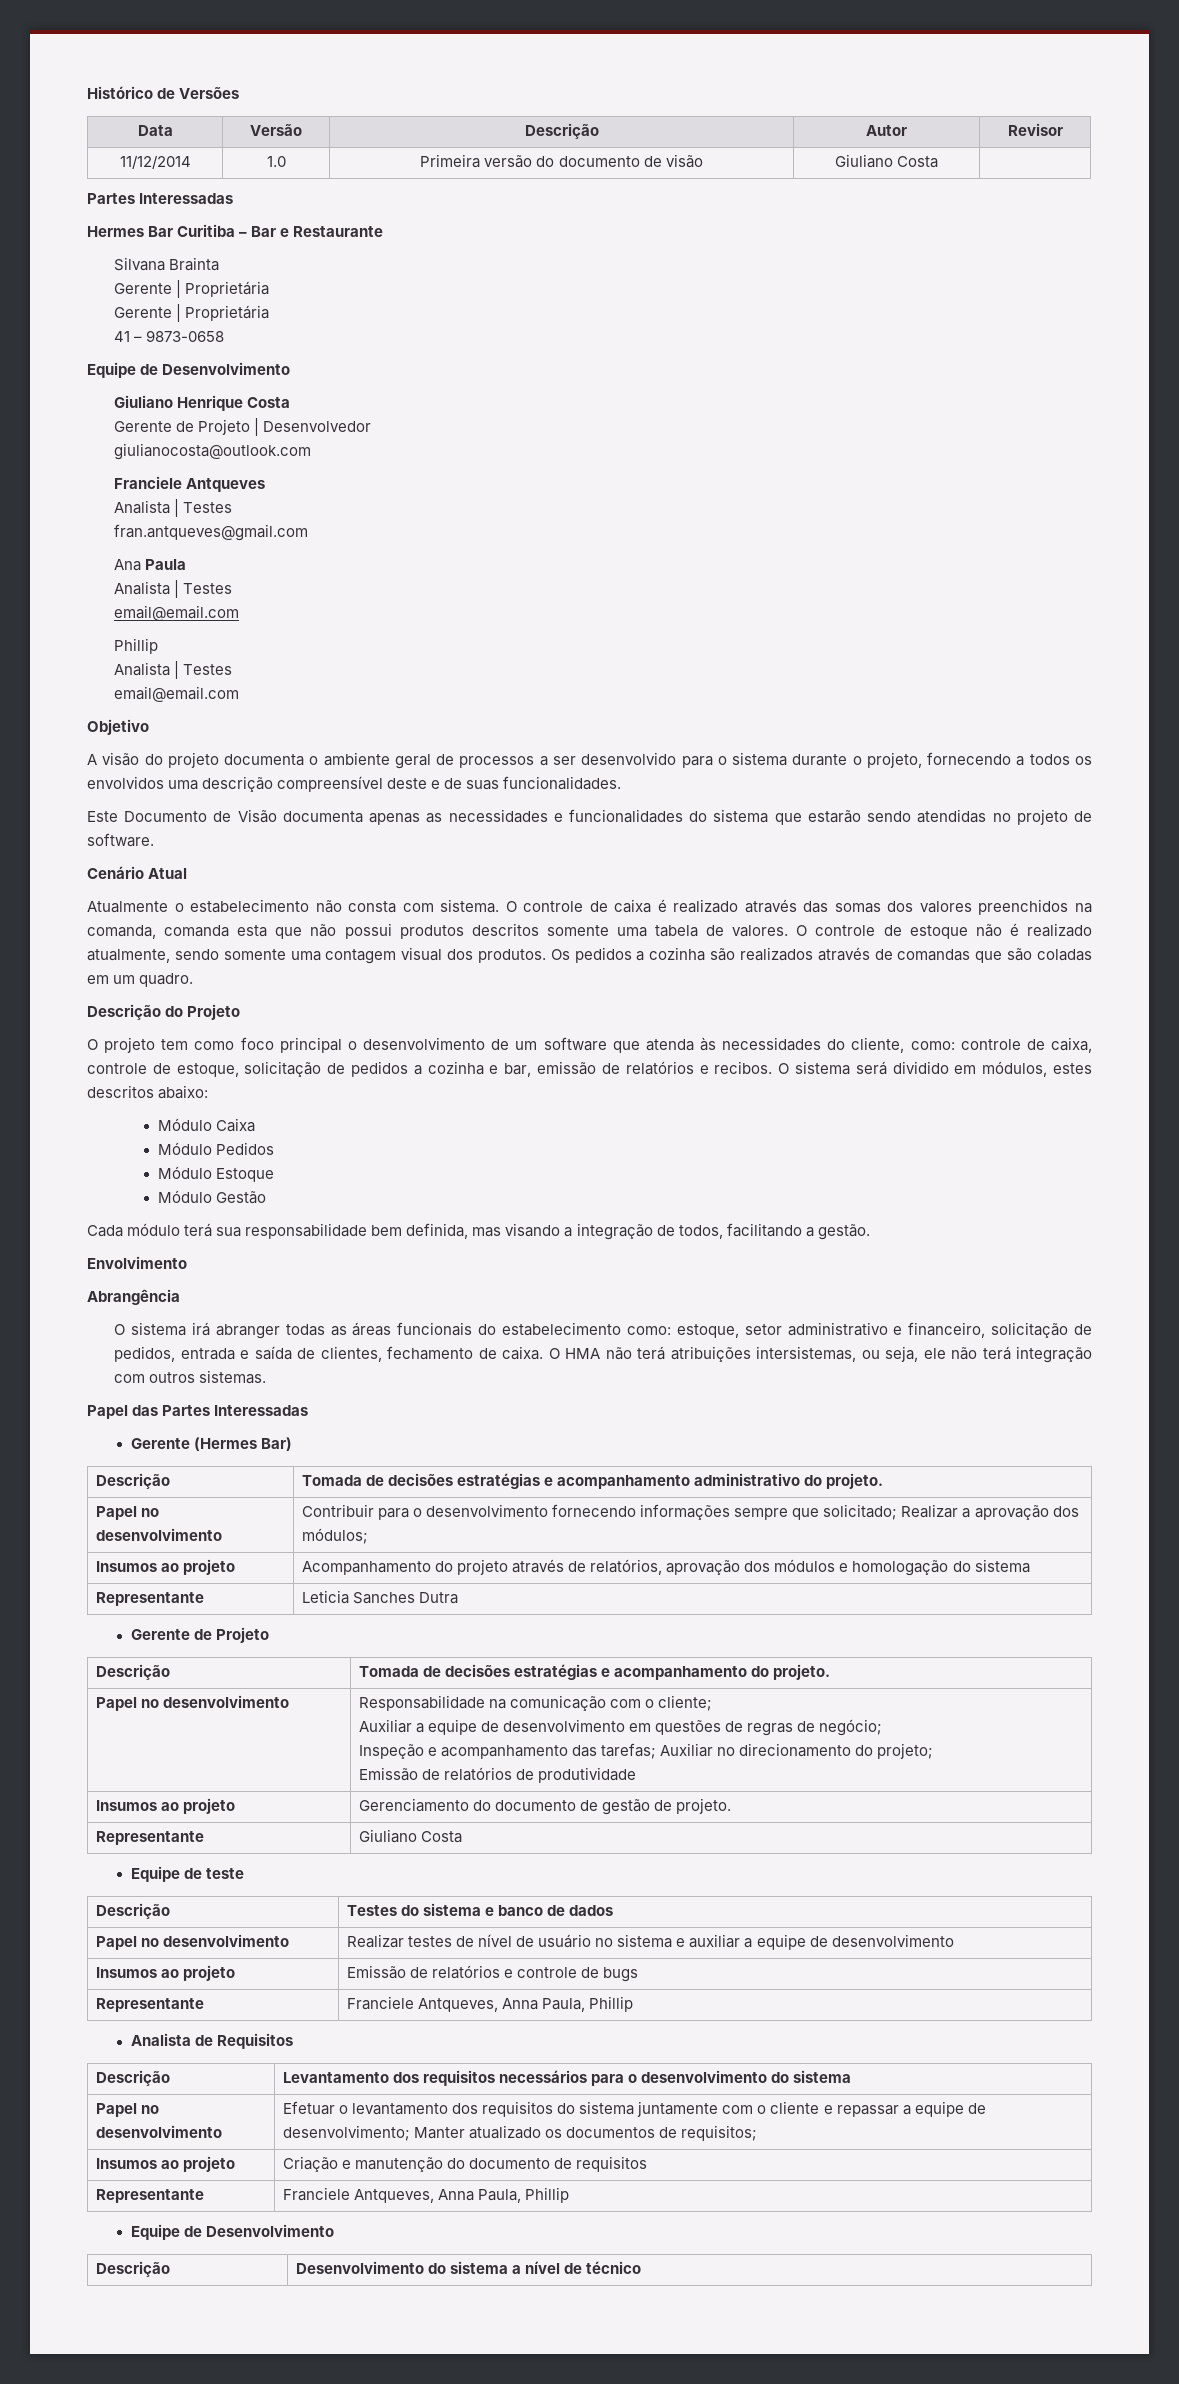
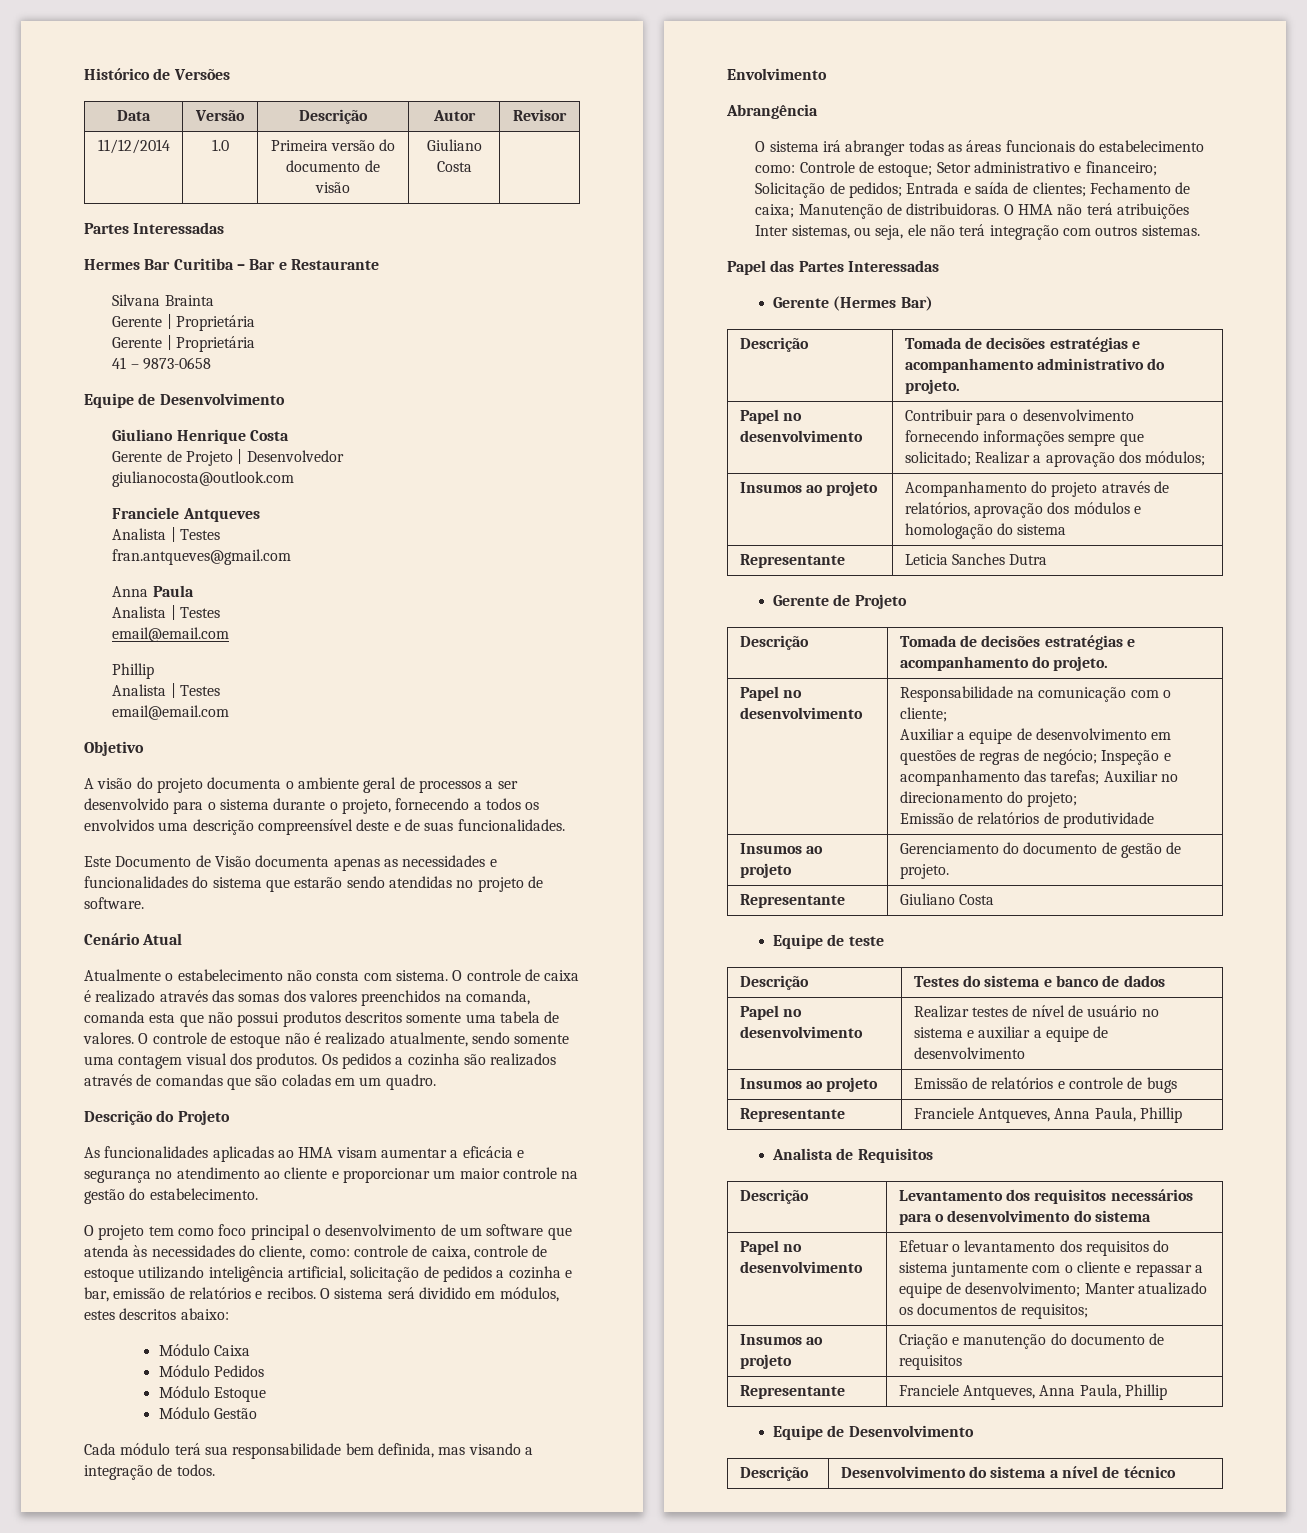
- Ana Paula
+ Anna Paula
+ As funcionalidades aplicadas ao HMA visam aumentar a eficácia e segurança no atendimento ao cliente e proporcionar um maior controle na gestão do estabelecimento.
- O projeto tem como foco principal o desenvolvimento de um software que atenda às necessidades do cliente, como: controle de caixa, controle de estoque, solicitação de pedidos a cozinha e bar, emissão de relatórios e recibos.
+ O projeto tem como foco principal o desenvolvimento de um software que atenda às necessidades do cliente, como: controle de caixa, controle de estoque utilizando inteligência artificial, solicitação de pedidos a cozinha e bar, emissão de relatórios e recibos.
- Cada módulo terá sua responsabilidade bem definida, mas visando a integração de todos, facilitando a gestão.
+ Cada módulo terá sua responsabilidade bem definida, mas visando a integração de todos.
- O sistema irá abranger todas as áreas funcionais do estabelecimento como: estoque, setor administrativo e financeiro, solicitação de pedidos, entrada e saída de clientes, fechamento de caixa.
+ O sistema irá abranger todas as áreas funcionais do estabelecimento como: Controle de estoque; Setor administrativo e financeiro; Solicitação de pedidos; Entrada e saída de clientes; Fechamento de caixa; Manutenção de distribuidoras.
- O HMA não terá atribuições intersistemas, ou seja, ele não terá integração com outros sistemas.
+ O HMA não terá atribuições Inter sistemas, ou seja, ele não terá integração com outros sistemas.
  Papel no desenvolvimento | Responsabilidade na comunicação com o cliente;
- Auxiliar a equipe de desenvolvimento em questões de regras de negócio;
- Inspeção e acompanhamento das tarefas; Auxiliar no direcionamento do projeto;
+ Auxiliar a equipe de desenvolvimento em questões de regras de negócio; Inspeção e acompanhamento das tarefas; Auxiliar no direcionamento do projeto;

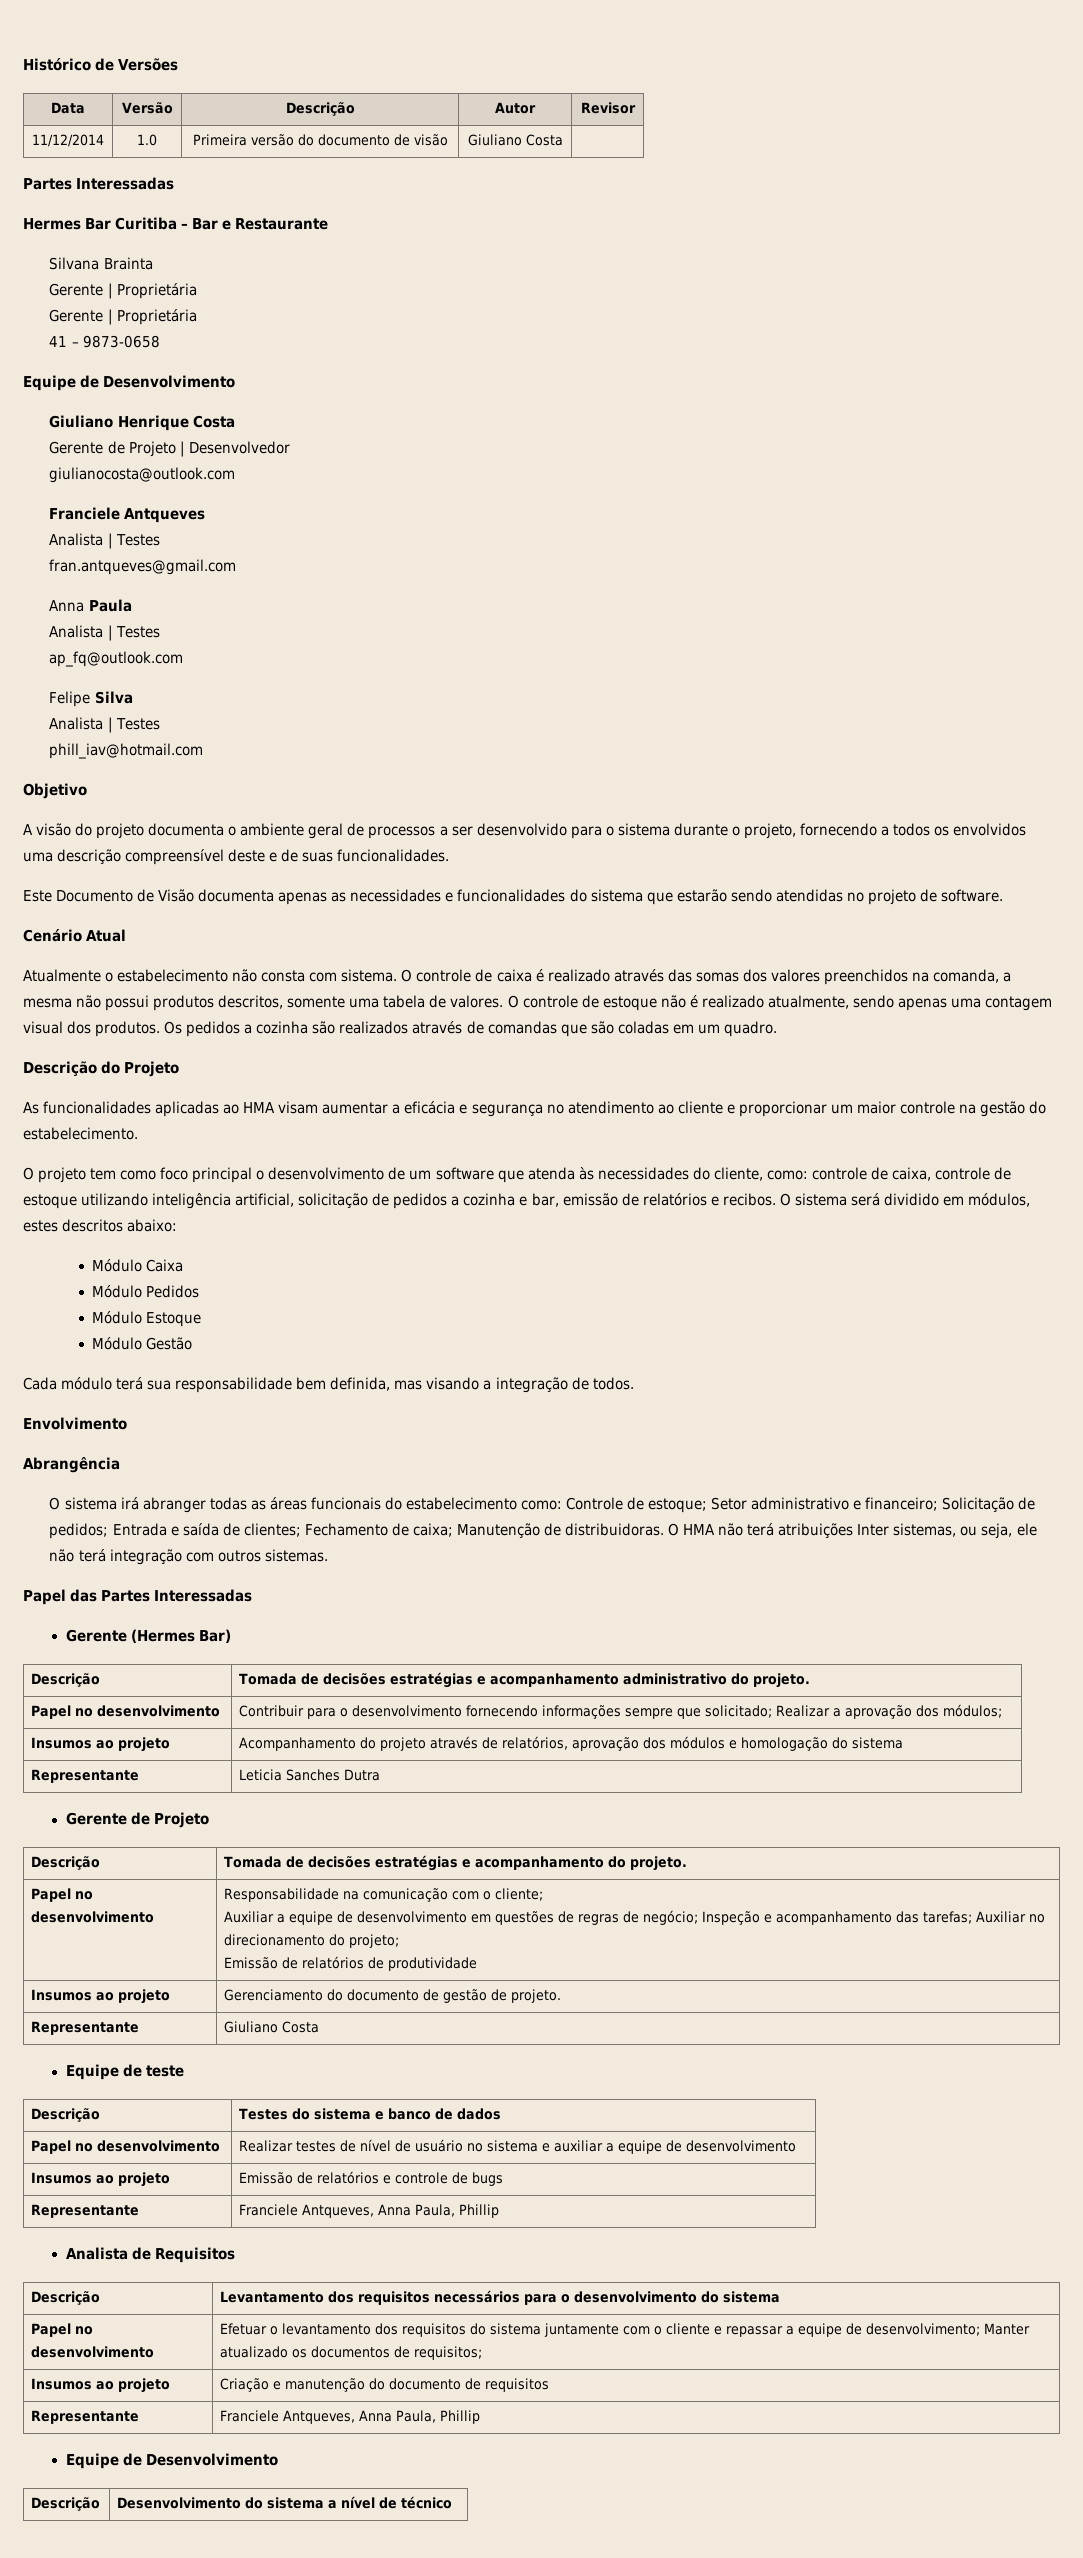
  Anna Paula
  Analista | Testes
- email@email.com
- Phillip
+ ap_fq@outlook.com
+ Felipe Silva
  Analista | Testes
- email@email.com
+ phill_iav@hotmail.com
- O controle de caixa é realizado através das somas dos valores preenchidos na comanda, comanda esta que não possui produtos descritos somente uma tabela de valores.
+ O controle de caixa é realizado através das somas dos valores preenchidos na comanda, a mesma não possui produtos descritos, somente uma tabela de valores.
- O controle de estoque não é realizado atualmente, sendo somente uma contagem visual dos produtos.
+ O controle de estoque não é realizado atualmente, sendo apenas uma contagem visual dos produtos.

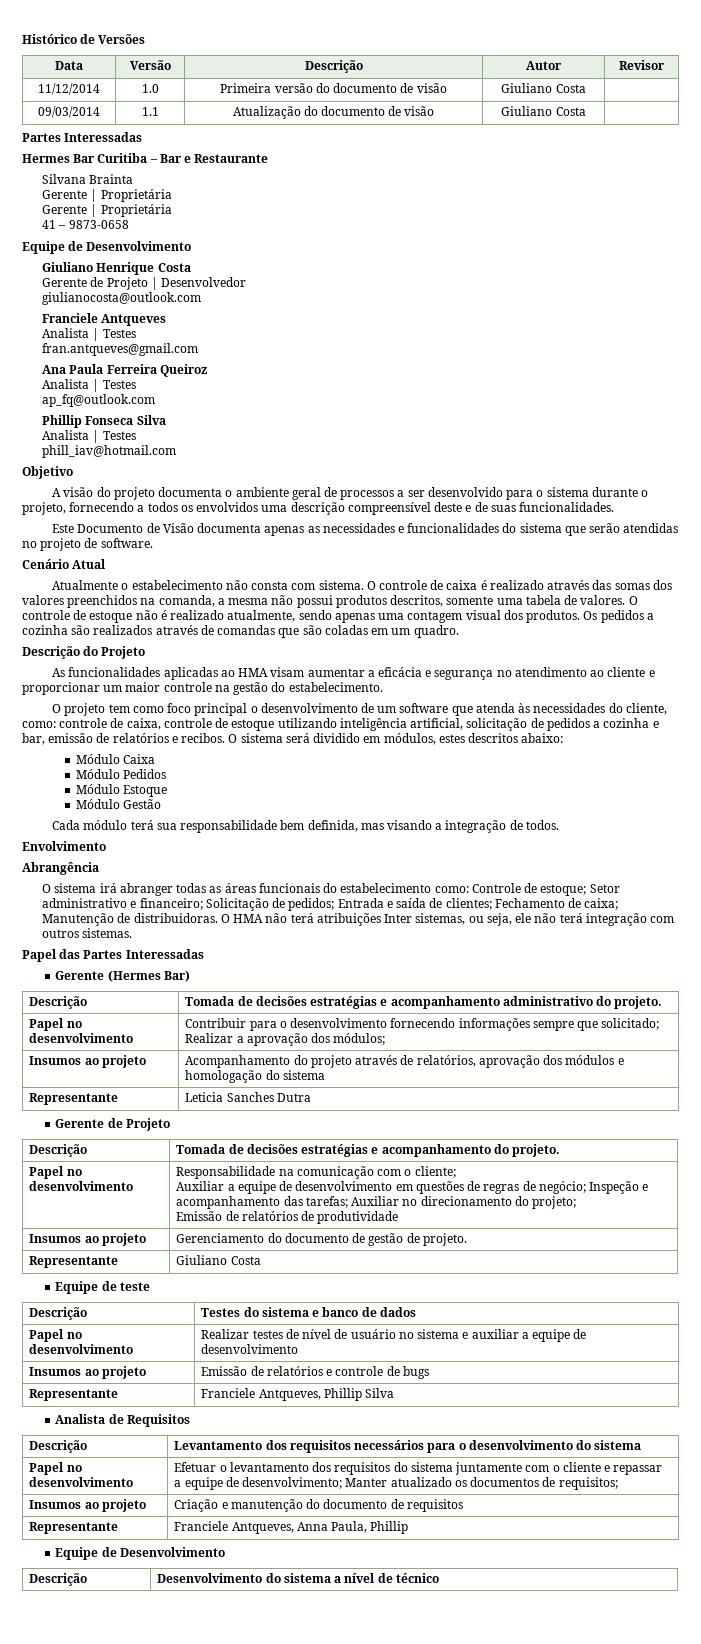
+ 09/03/2014 | 1.1 | Atualização do documento de visão | Giuliano Costa |
- Anna Paula
+ Ana Paula Ferreira Queiroz
- Felipe Silva
+ Phillip Fonseca Silva
- Este Documento de Visão documenta apenas as necessidades e funcionalidades do sistema que estarão sendo atendidas no projeto de software.
+ Este Documento de Visão documenta apenas as necessidades e funcionalidades do sistema que serão atendidas no projeto de software.
  Insumos ao projeto | Emissão de relatórios e controle de bugs
- Representante | Franciele Antqueves, Anna Paula, Phillip
+ Representante | Franciele Antqueves, Phillip Silva

